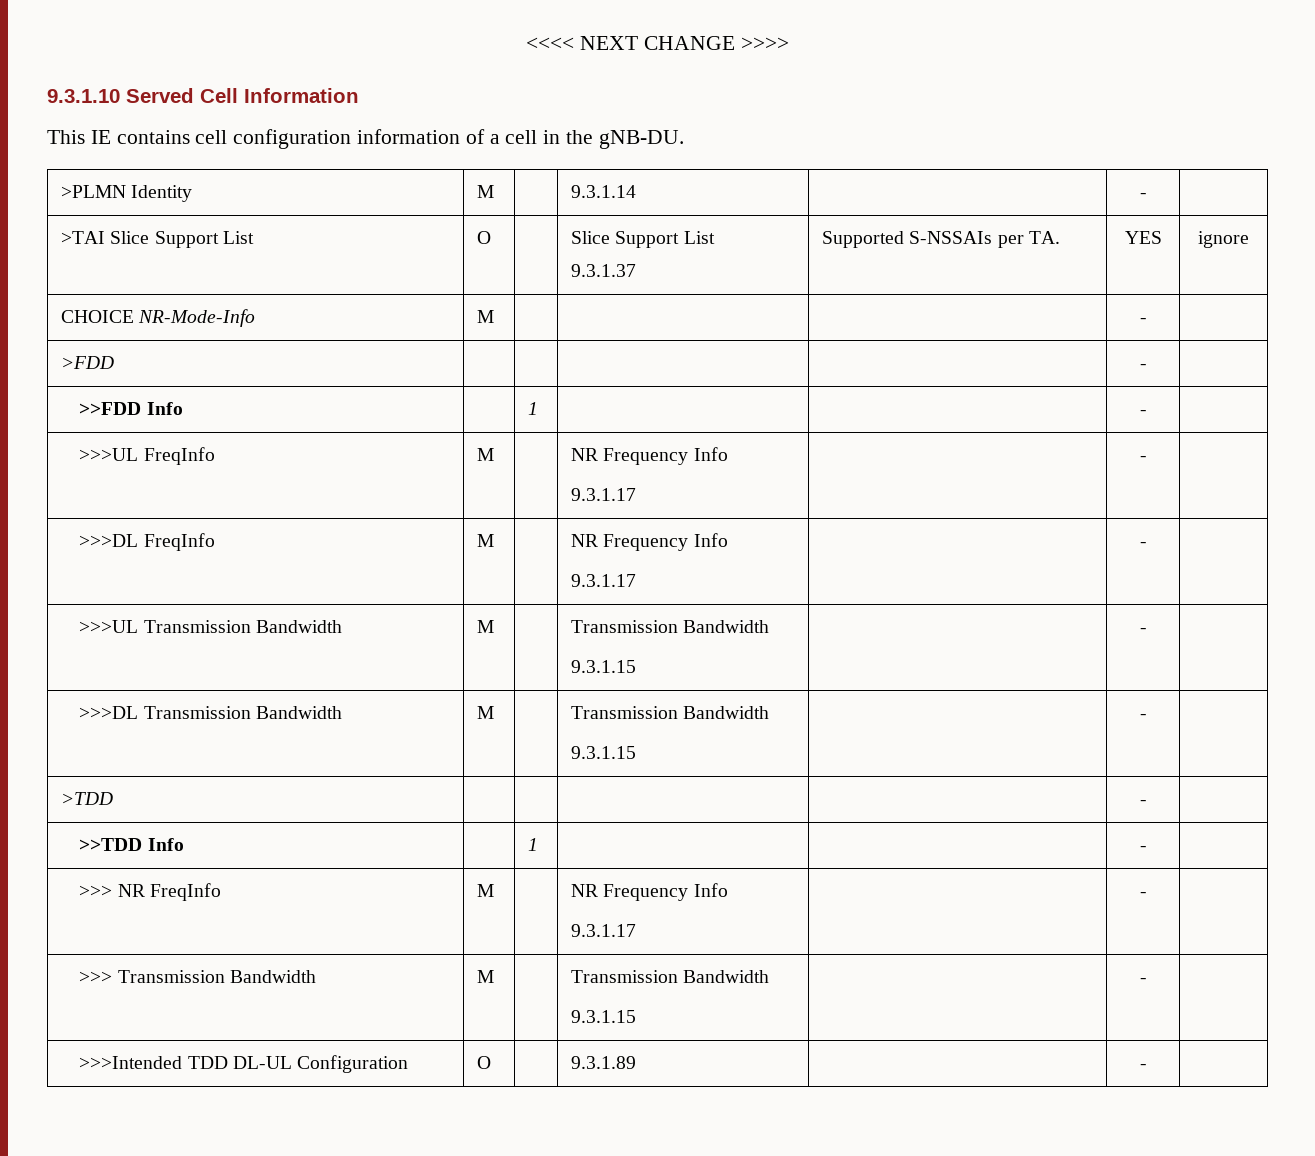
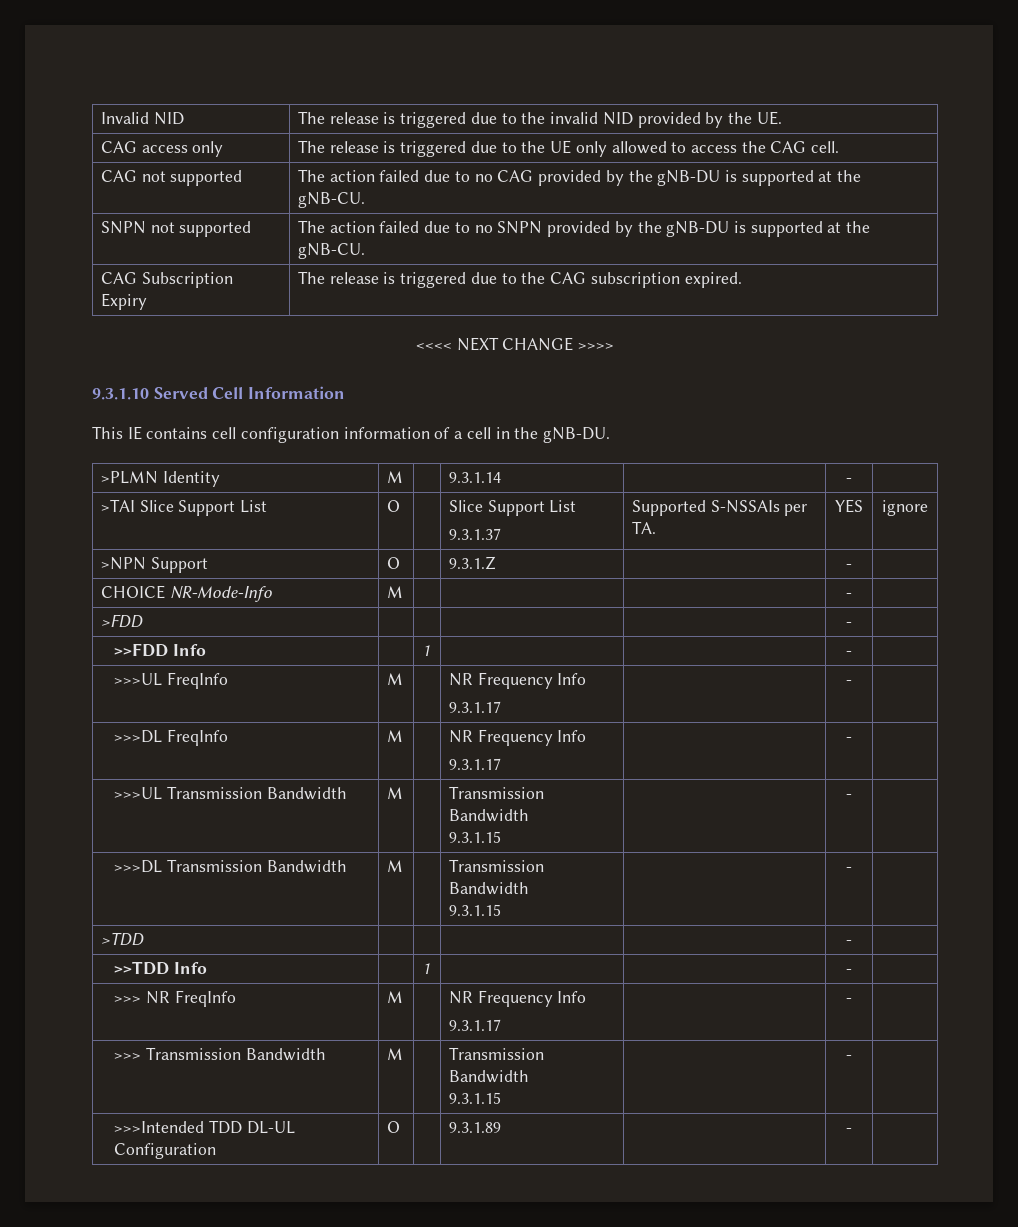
+ Invalid NID | The release is triggered due to the invalid NID provided by the UE.
+ CAG access only | The release is triggered due to the UE only allowed to access the CAG cell.
+ CAG not supported | The action failed due to no CAG provided by the gNB-DU is supported at the gNB-CU.
+ SNPN not supported | The action failed due to no SNPN provided by the gNB-DU is supported at the gNB-CU.
+ CAG Subscription Expiry | The release is triggered due to the CAG subscription expired.
+ >NPN Support | O | | 9.3.1.Z | | - |

